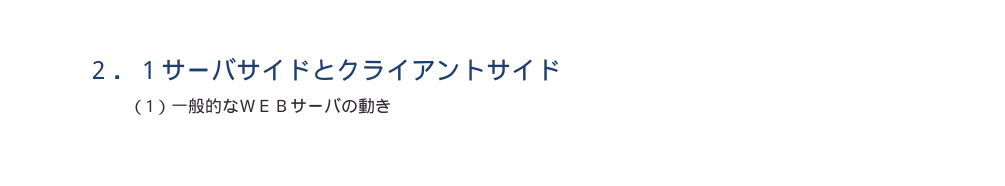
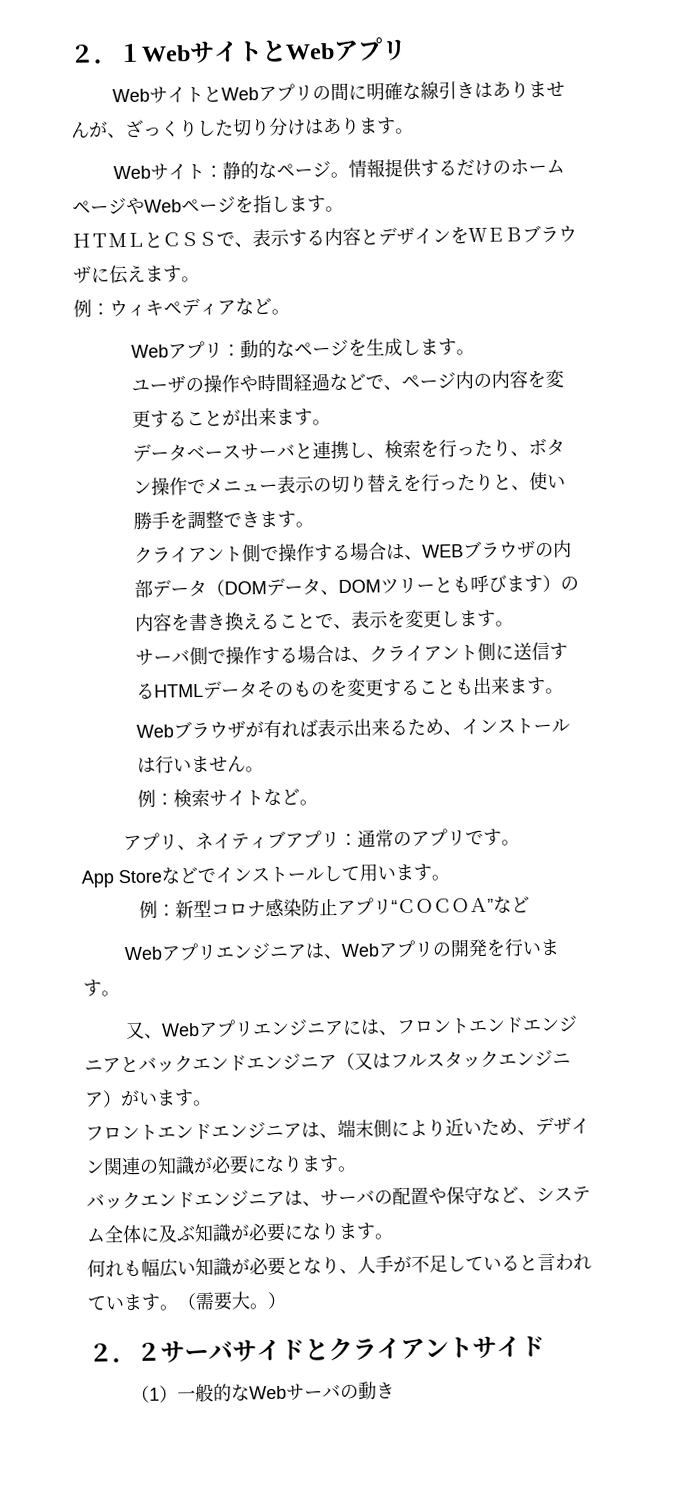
- ２．１サーバサイドとクライアントサイド
+ ２．１WebサイトとWebアプリ
+ WebサイトとWebアプリの間に明確な線引きはありませんが、ざっくりした切り分けはあります。
+ Webサイト：静的なページ。情報提供するだけのホームページやWebページを指します。
+ ＨＴＭＬとＣＳＳで、表示する内容とデザインをＷＥＢブラウザに伝えます。
+ 例：ウィキペディアなど。
+ Webアプリ：動的なページを生成します。
+ ユーザの操作や時間経過などで、ページ内の内容を変更することが出来ます。
+ データベースサーバと連携し、検索を行ったり、ボタン操作でメニュー表示の切り替えを行ったりと、使い勝手を調整できます。
+ クライアント側で操作する場合は、WEBブラウザの内部データ（DOMデータ、DOMツリーとも呼びます）の内容を書き換えることで、表示を変更します。
+ サーバ側で操作する場合は、クライアント側に送信するHTMLデータそのものを変更することも出来ます。
+ Webブラウザが有れば表示出来るため、インストールは行いません。
+ 例：検索サイトなど。
+ アプリ、ネイティブアプリ：通常のアプリです。
+ App Storeなどでインストールして用います。
+ 例：新型コロナ感染防止アプリ“ＣＯＣＯＡ”など
+ Webアプリエンジニアは、Webアプリの開発を行います。
+ 又、Webアプリエンジニアには、フロントエンドエンジニアとバックエンドエンジニア（又はフルスタックエンジニア）がいます。
+ フロントエンドエンジニアは、端末側により近いため、デザイン関連の知識が必要になります。
+ バックエンドエンジニアは、サーバの配置や保守など、システム全体に及ぶ知識が必要になります。
+ 何れも幅広い知識が必要となり、人手が不足していると言われています。（需要大。）
+ ２．２サーバサイドとクライアントサイド
- （1）一般的なＷＥＢサーバの動き
+ （1）一般的なWebサーバの動き

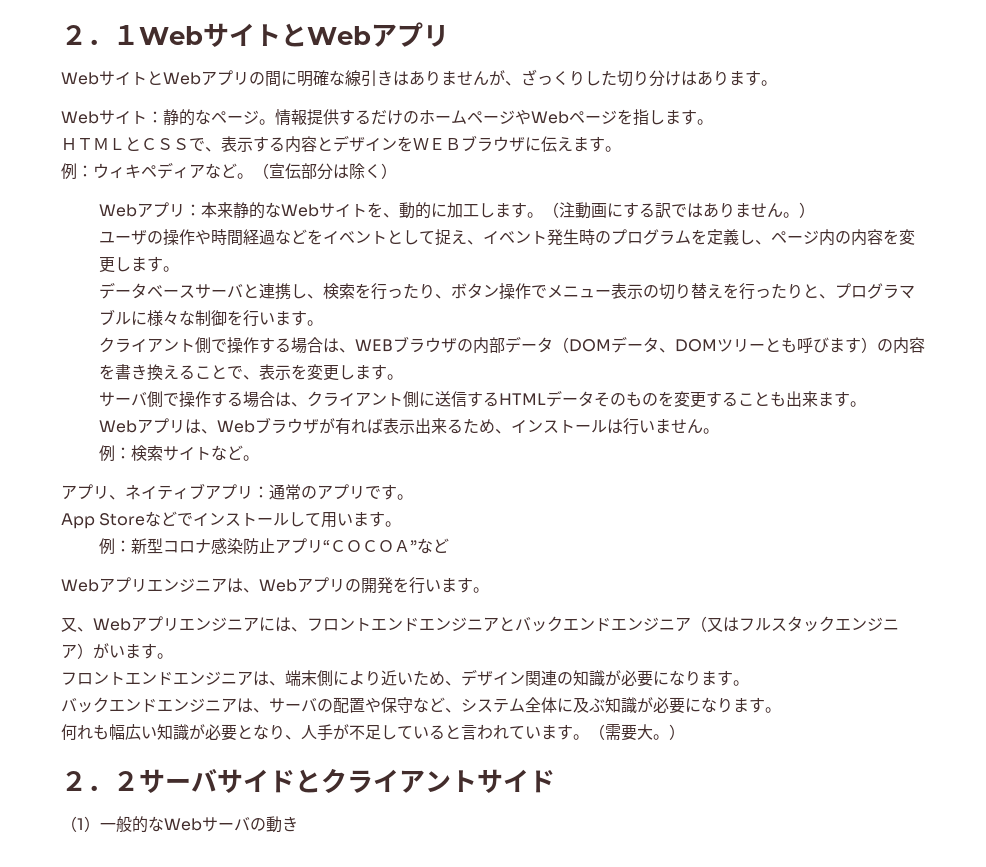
+ （宣伝部分は除く）
- Webアプリ：動的なページを生成します。
+ Webアプリ：本来静的なWebサイトを、動的に加工します。（注動画にする訳ではありません。）
- ユーザの操作や時間経過などで、ページ内の内容を変更することが出来ます。
+ ユーザの操作や時間経過などをイベントとして捉え、イベント発生時のプログラムを定義し、ページ内の内容を変更します。
- データベースサーバと連携し、検索を行ったり、ボタン操作でメニュー表示の切り替えを行ったりと、使い勝手を調整できます。
+ データベースサーバと連携し、検索を行ったり、ボタン操作でメニュー表示の切り替えを行ったりと、プログラマブルに様々な制御を行います。
- Webブラウザが有れば表示出来るため、インストールは行いません。
+ Webアプリは、Webブラウザが有れば表示出来るため、インストールは行いません。

